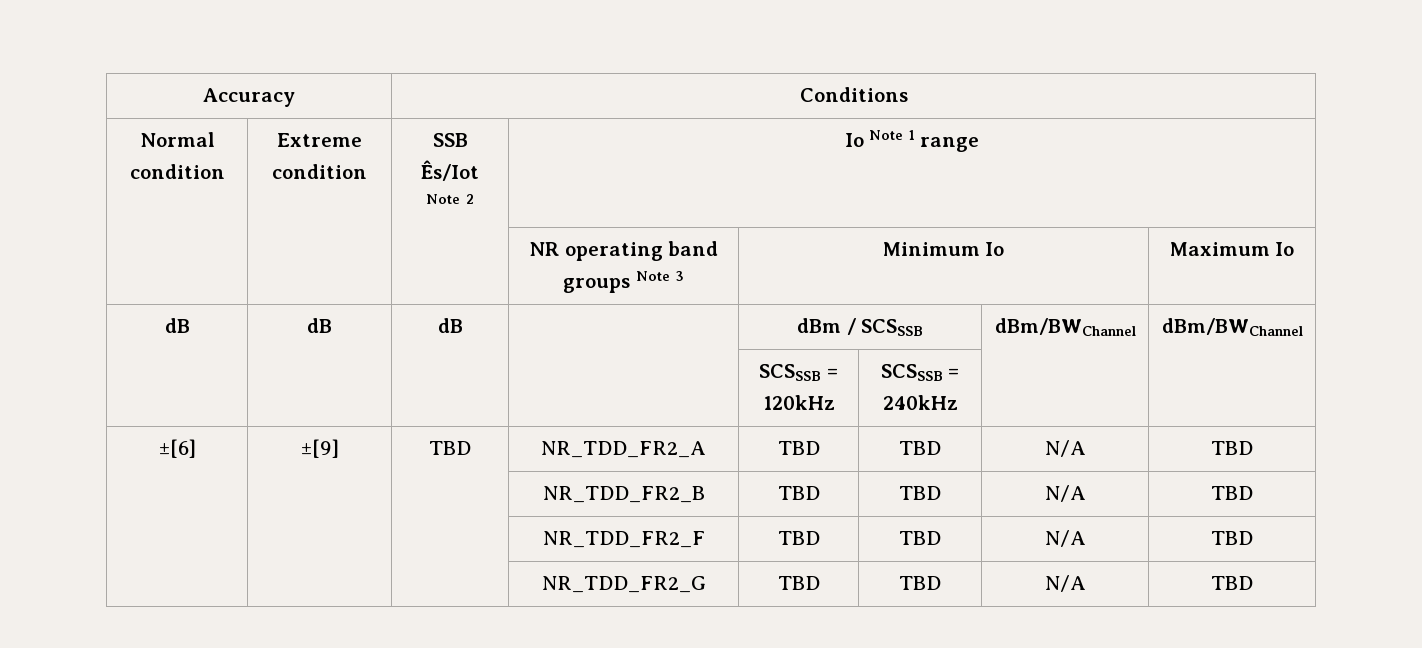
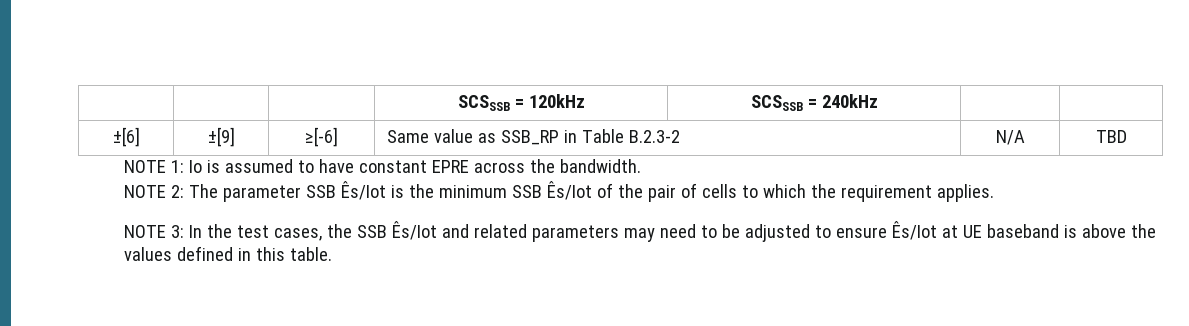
- Accuracy | Conditions
- Normal condition | Extreme condition | SSB Ês/Iot Note 2 | Io Note 1 range
- | | | NR operating band groups Note 3 | Minimum Io | Maximum Io
- dB | dB | dB | | dBm / SCSSSB | dBm/BWChannel | dBm/BWChannel
- | | | | SCSSSB = 120kHz | SCSSSB = 240kHz | |
+ | | | SCSSSB = 120kHz | SCSSSB = 240kHz | |
- ±[6] | ±[9] | TBD | NR_TDD_FR2_A | TBD | TBD | N/A | TBD
- | | | NR_TDD_FR2_B | TBD | TBD | N/A | TBD
- | | | NR_TDD_FR2_F | TBD | TBD | N/A | TBD
- | | | NR_TDD_FR2_G | TBD | TBD | N/A | TBD
+ ±[6] | ±[9] | ≥[-6] | Same value as SSB_RP in Table B.2.3-2 | N/A | TBD
+ NOTE 1: Io is assumed to have constant EPRE across the bandwidth.
+ NOTE 2: The parameter SSB Ês/Iot is the minimum SSB Ês/Iot of the pair of cells to which the requirement applies.
+ NOTE 3: In the test cases, the SSB Ês/Iot and related parameters may need to be adjusted to ensure Ês/Iot at UE baseband is above the values defined in this table.

